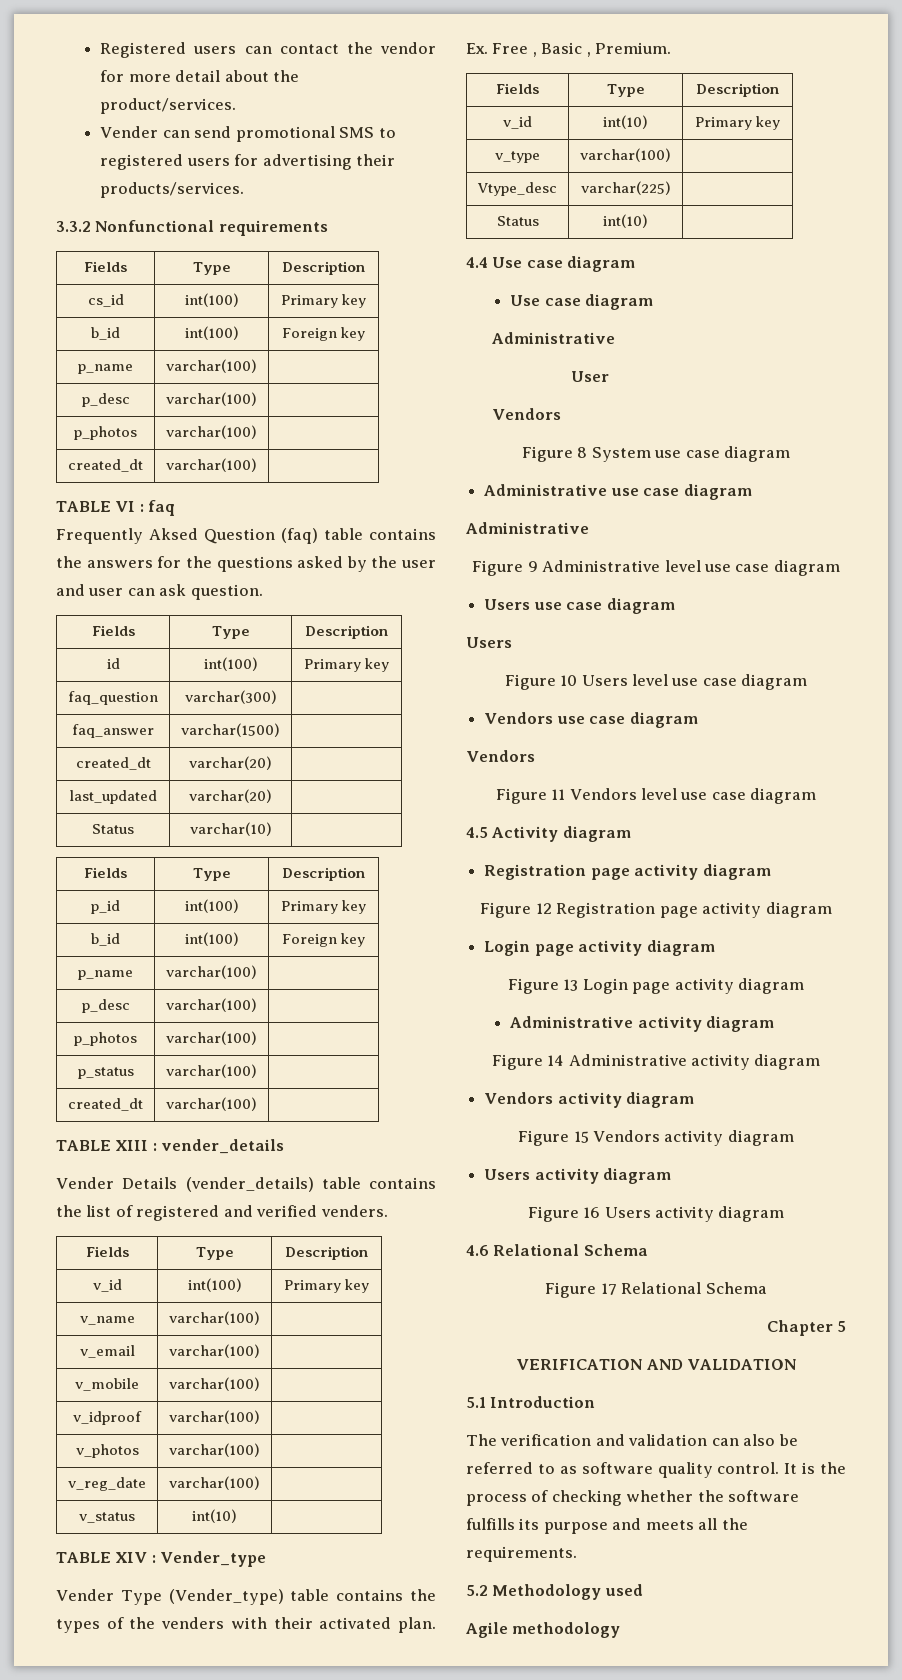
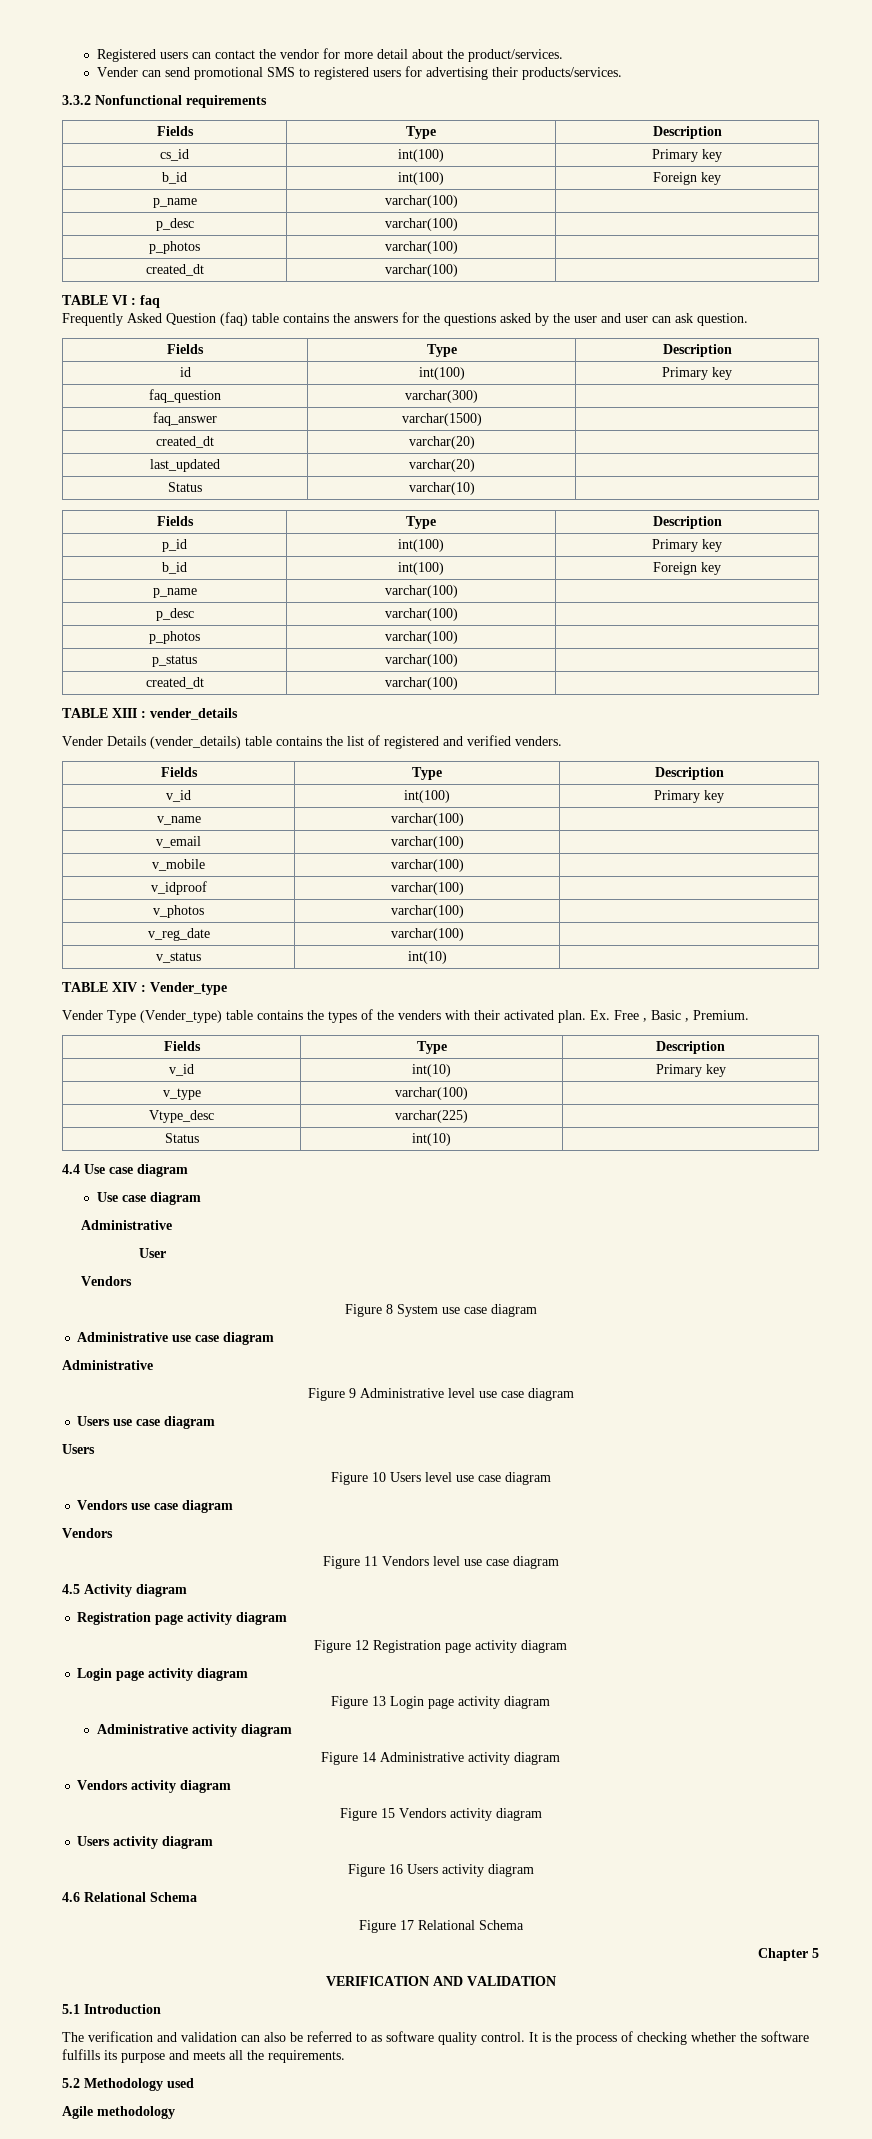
- Frequently Aksed Question (faq) table contains the answers for the questions asked by the user and user can ask question.
+ Frequently Asked Question (faq) table contains the answers for the questions asked by the user and user can ask question.

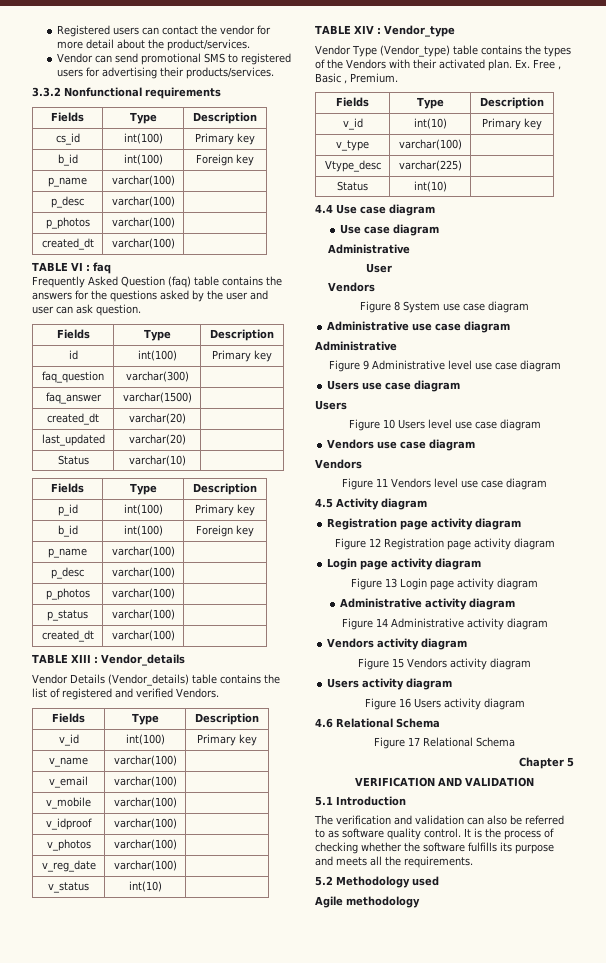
- Vender can send promotional SMS to registered users for advertising their products/services.
+ Vendor can send promotional SMS to registered users for advertising their products/services.
- TABLE XIII : vender_details
- Vender Details (vender_details) table contains the list of registered and verified venders.
+ TABLE XIII : Vendor_details
+ Vendor Details (Vendor_details) table contains the list of registered and verified Vendors.
- TABLE XIV : Vender_type
- Vender Type (Vender_type) table contains the types of the venders with their activated plan.
+ TABLE XIV : Vendor_type
+ Vendor Type (Vendor_type) table contains the types of the Vendors with their activated plan.

